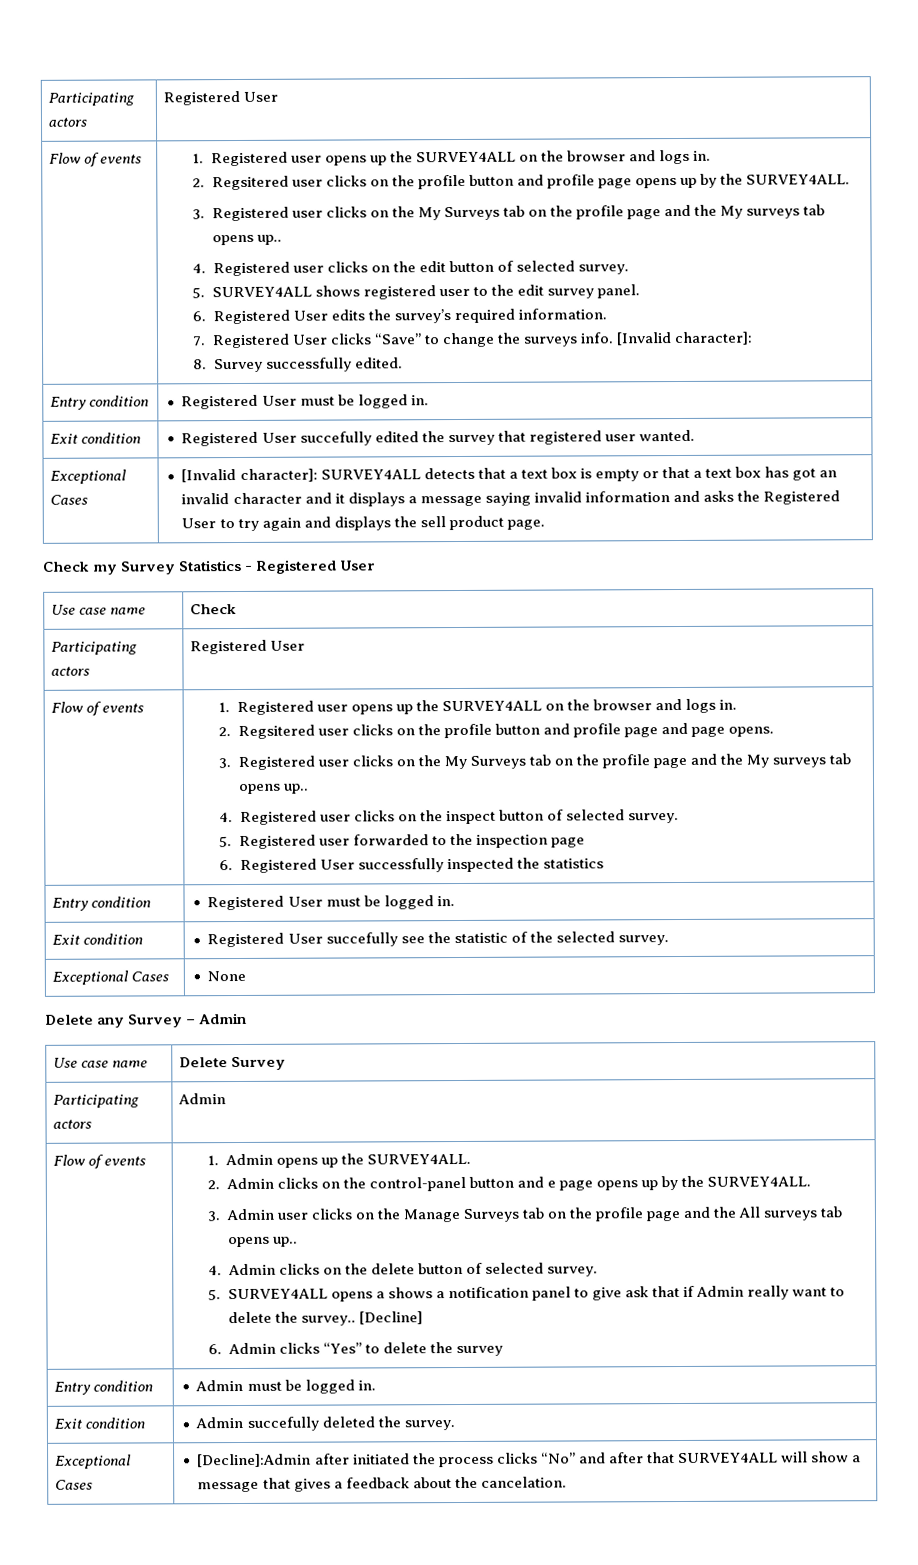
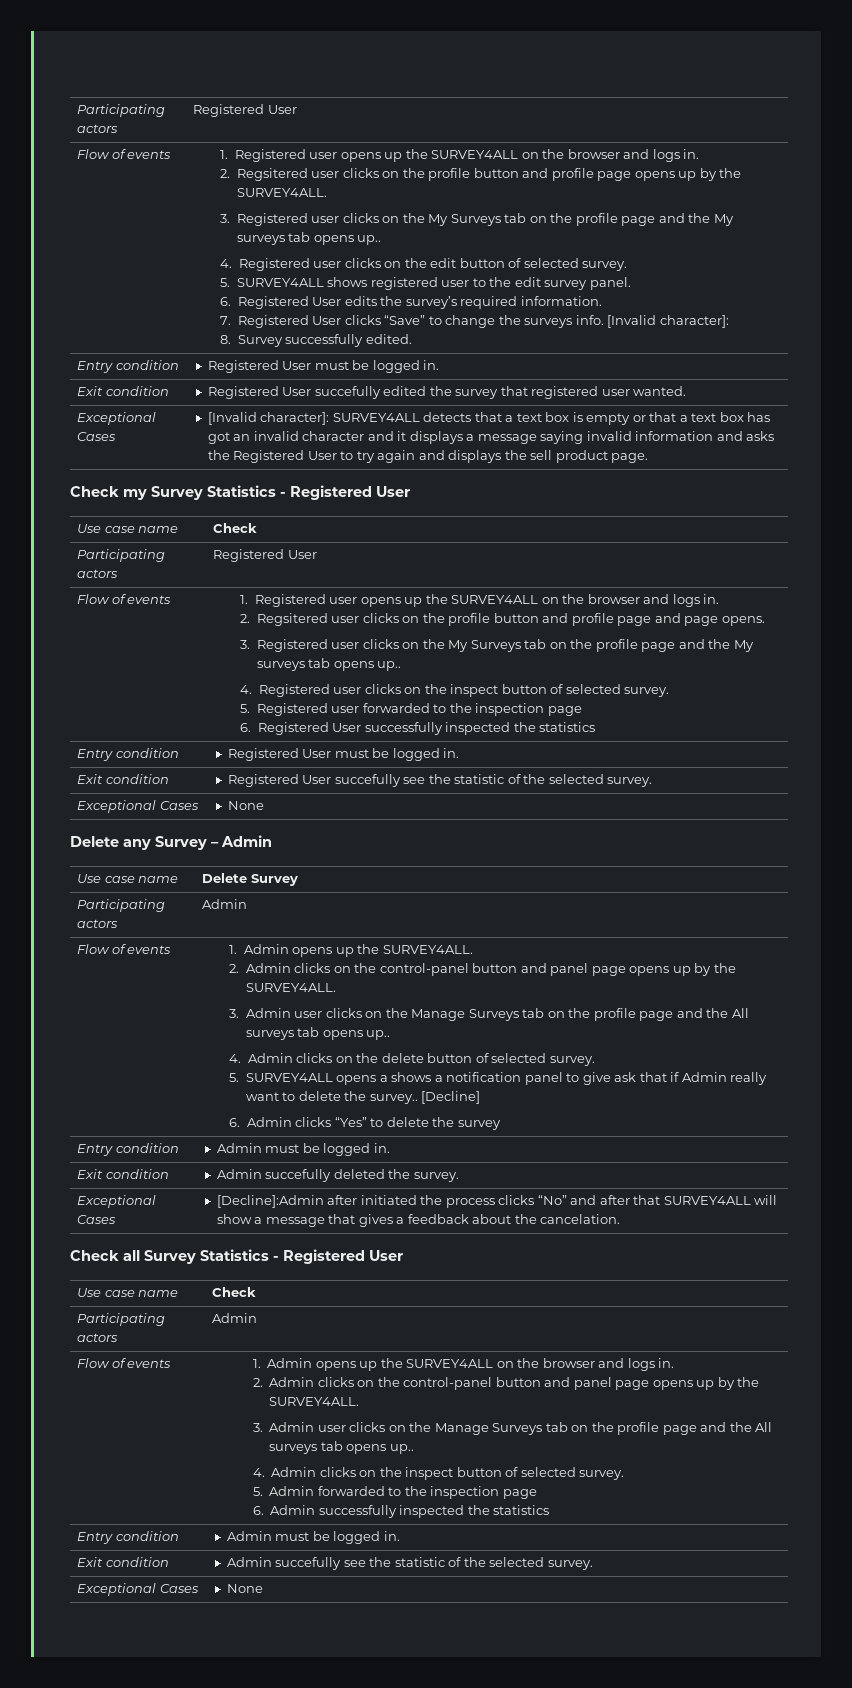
  1. Admin opens up the SURVEY4ALL.
- 2. Admin clicks on the control-panel button and e page opens up by the SURVEY4ALL.
+ 2. Admin clicks on the control-panel button and panel page opens up by the SURVEY4ALL.
+ Check all Survey Statistics - Registered User
+ Use case name | Check
+ Participating actors | Admin
+ Flow of events | 1. Admin opens up the SURVEY4ALL on the browser and logs in.
+ 2. Admin clicks on the control-panel button and panel page opens up by the SURVEY4ALL.
+ 3. Admin user clicks on the Manage Surveys tab on the profile page and the All surveys tab opens up..
+ 4. Admin clicks on the inspect button of selected survey.
+ 5. Admin forwarded to the inspection page
+ 6. Admin successfully inspected the statistics
+ Entry condition | Admin must be logged in.
+ Exit condition | Admin succefully see the statistic of the selected survey.
+ Exceptional Cases | None

